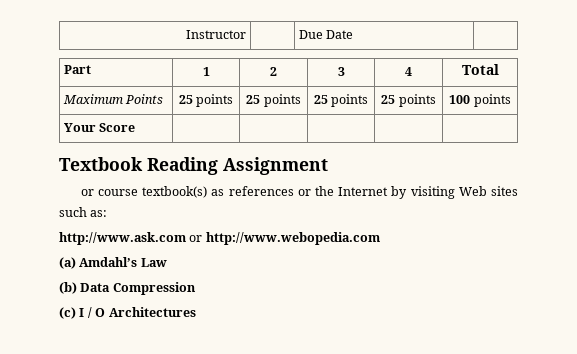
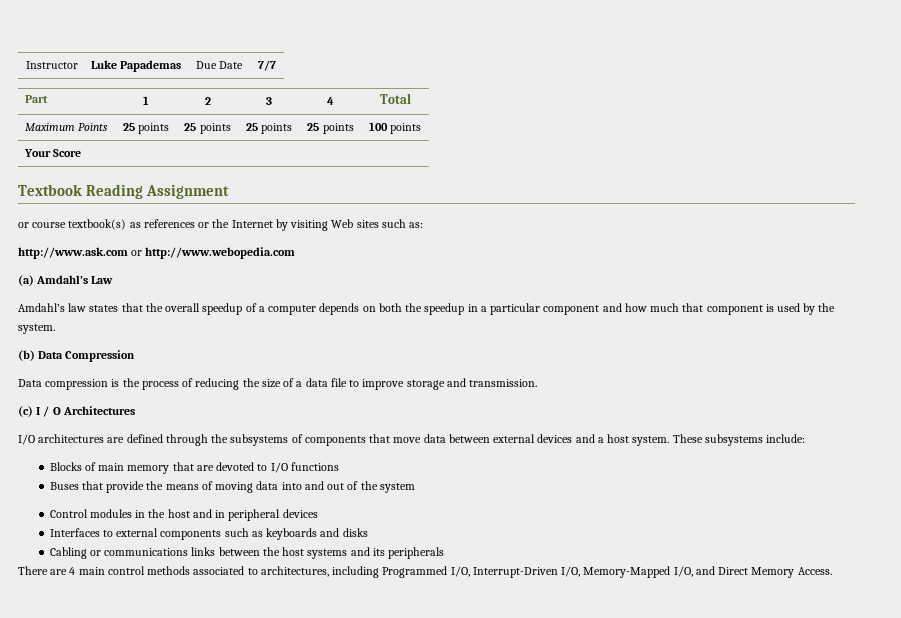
- Instructor | | Due Date |
+ Instructor | Luke Papademas | Due Date | 7/7
+ Amdahl’s law states that the overall speedup of a computer depends on both the speedup in a particular component and how much that component is used by the system.
  (b) Data Compression
+ Data compression is the process of reducing the size of a data file to improve storage and transmission.
+ I/O architectures are defined through the subsystems of components that move data between external devices and a host system. These subsystems include:
+ Blocks of main memory that are devoted to I/O functions
+ Buses that provide the means of moving data into and out of the system
+ Control modules in the host and in peripheral devices
+ Interfaces to external components such as keyboards and disks
+ Cabling or communications links between the host systems and its peripherals
+ There are 4 main control methods associated to architectures, including Programmed I/O, Interrupt-Driven I/O, Memory-Mapped I/O, and Direct Memory Access.

